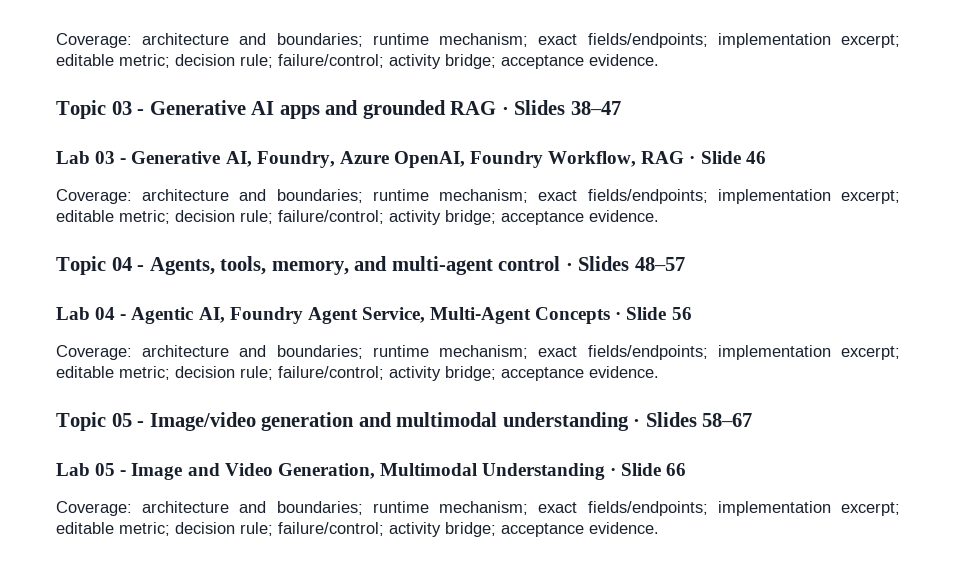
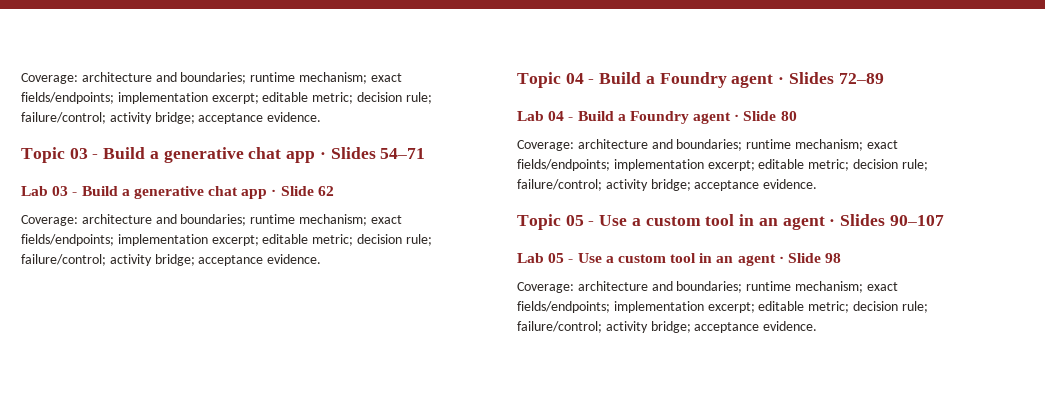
- Topic 03 - Generative AI apps and grounded RAG · Slides 38–47
+ Topic 03 - Build a generative chat app · Slides 54–71
- Lab 03 - Generative AI, Foundry, Azure OpenAI, Foundry Workflow, RAG · Slide 46
+ Lab 03 - Build a generative chat app · Slide 62
- Topic 04 - Agents, tools, memory, and multi-agent control · Slides 48–57
+ Topic 04 - Build a Foundry agent · Slides 72–89
- Lab 04 - Agentic AI, Foundry Agent Service, Multi-Agent Concepts · Slide 56
+ Lab 04 - Build a Foundry agent · Slide 80
- Topic 05 - Image/video generation and multimodal understanding · Slides 58–67
+ Topic 05 - Use a custom tool in an agent · Slides 90–107
- Lab 05 - Image and Video Generation, Multimodal Understanding · Slide 66
+ Lab 05 - Use a custom tool in an agent · Slide 98

